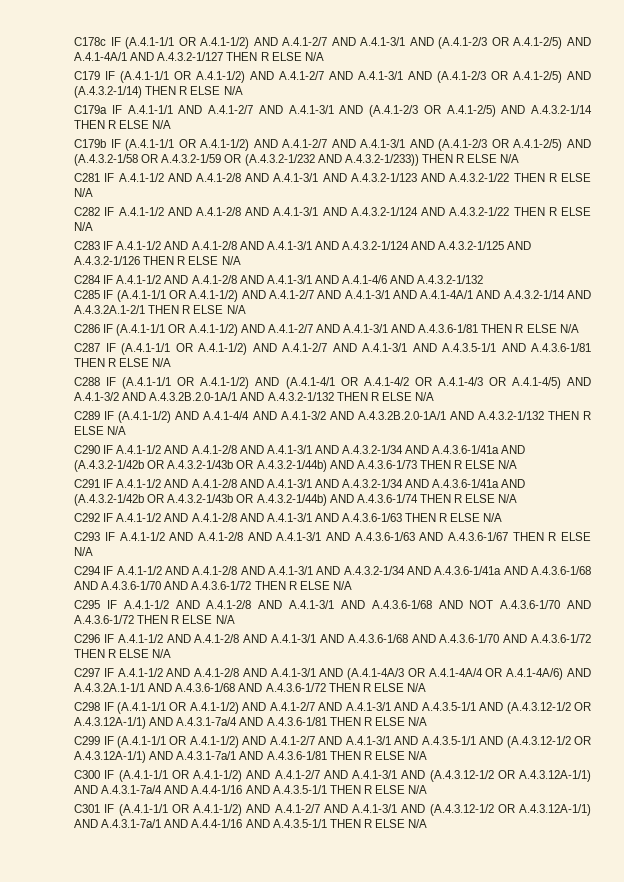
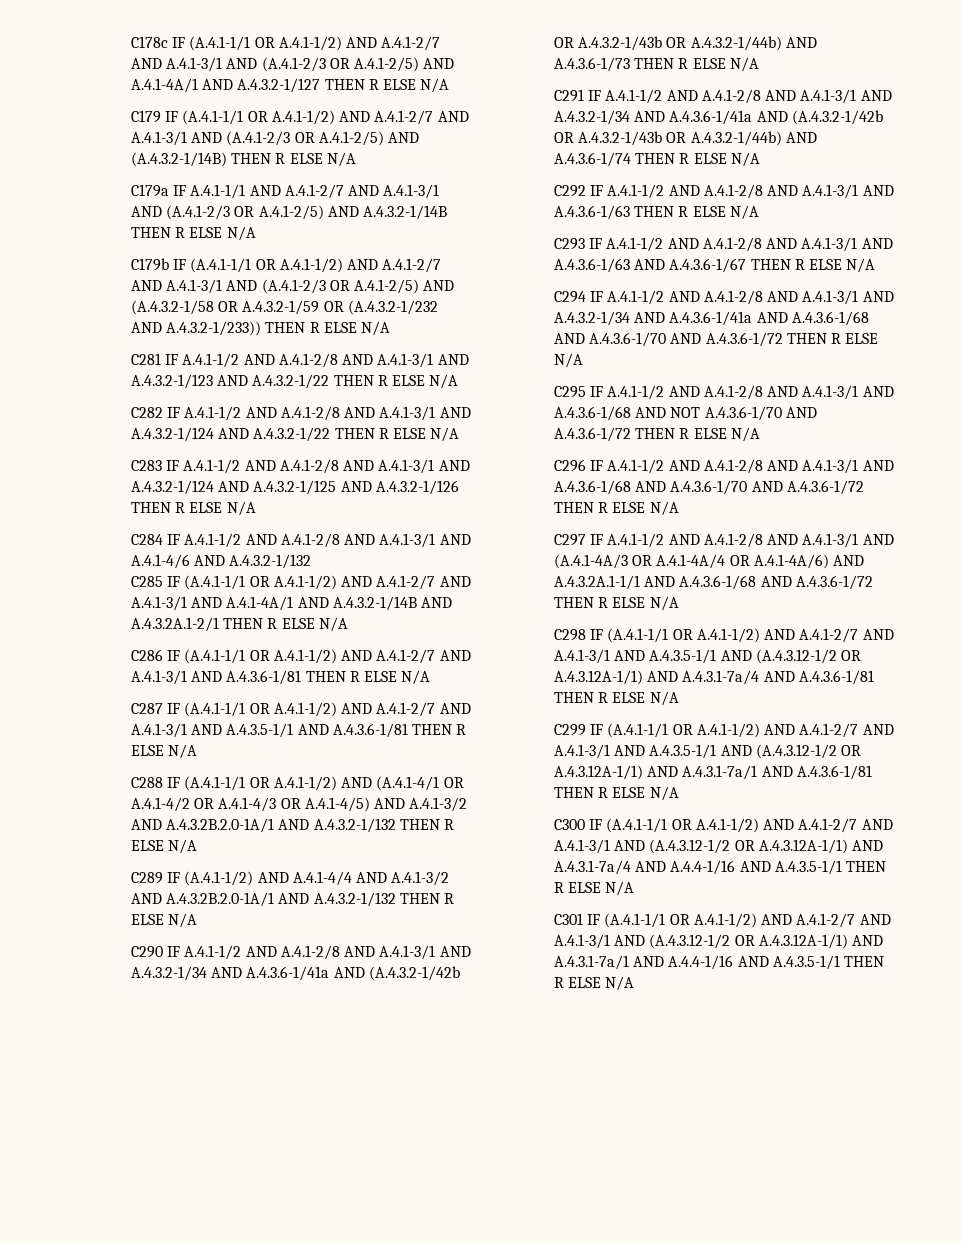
- C179 IF (A.4.1-1/1 OR A.4.1-1/2) AND A.4.1-2/7 AND A.4.1-3/1 AND (A.4.1-2/3 OR A.4.1-2/5) AND (A.4.3.2-1/14) THEN R ELSE N/A
+ C179 IF (A.4.1-1/1 OR A.4.1-1/2) AND A.4.1-2/7 AND A.4.1-3/1 AND (A.4.1-2/3 OR A.4.1-2/5) AND (A.4.3.2-1/14B) THEN R ELSE N/A
- C179a IF A.4.1-1/1 AND A.4.1-2/7 AND A.4.1-3/1 AND (A.4.1-2/3 OR A.4.1-2/5) AND A.4.3.2-1/14 THEN R ELSE N/A
+ C179a IF A.4.1-1/1 AND A.4.1-2/7 AND A.4.1-3/1 AND (A.4.1-2/3 OR A.4.1-2/5) AND A.4.3.2-1/14B THEN R ELSE N/A
- C285 IF (A.4.1-1/1 OR A.4.1-1/2) AND A.4.1-2/7 AND A.4.1-3/1 AND A.4.1-4A/1 AND A.4.3.2-1/14 AND A.4.3.2A.1-2/1 THEN R ELSE N/A
+ C285 IF (A.4.1-1/1 OR A.4.1-1/2) AND A.4.1-2/7 AND A.4.1-3/1 AND A.4.1-4A/1 AND A.4.3.2-1/14B AND A.4.3.2A.1-2/1 THEN R ELSE N/A

